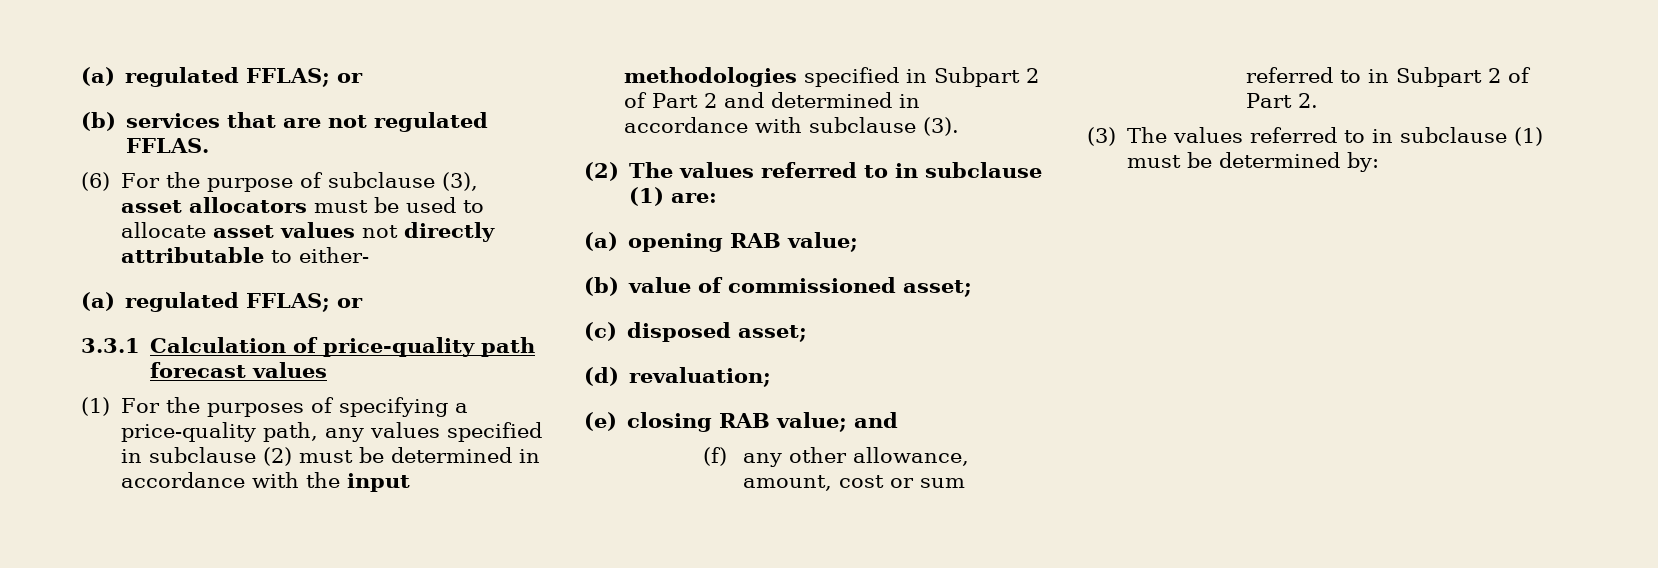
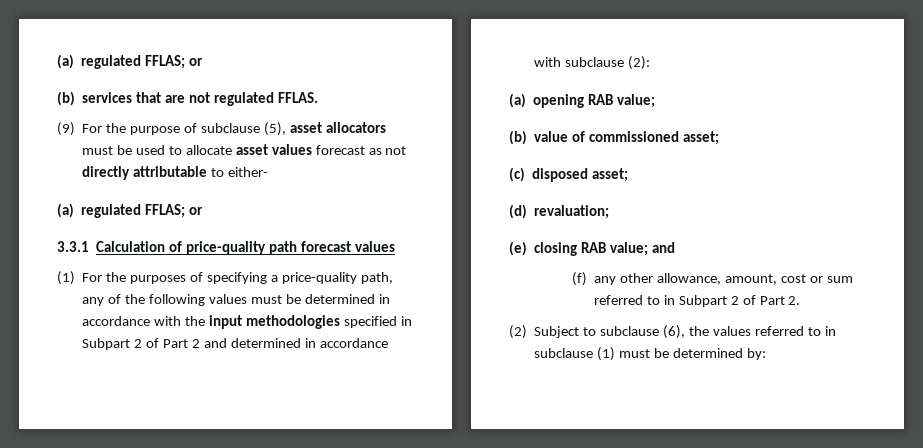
- (6) For the purpose of subclause (3), asset allocators must be used to allocate asset values not directly attributable to either-
+ (9) For the purpose of subclause (5), asset allocators must be used to allocate asset values forecast as not directly attributable to either-
- (1) For the purposes of specifying a price-quality path, any values specified in subclause (2) must be determined in accordance with the input methodologies specified in Subpart 2 of Part 2 and determined in accordance with subclause (3).
- (2) The values referred to in subclause (1) are:
+ (1) For the purposes of specifying a price-quality path, any of the following values must be determined in accordance with the input methodologies specified in Subpart 2 of Part 2 and determined in accordance with subclause (2):
- (3) The values referred to in subclause (1) must be determined by:
+ (2) Subject to subclause (6), the values referred to in subclause (1) must be determined by:

